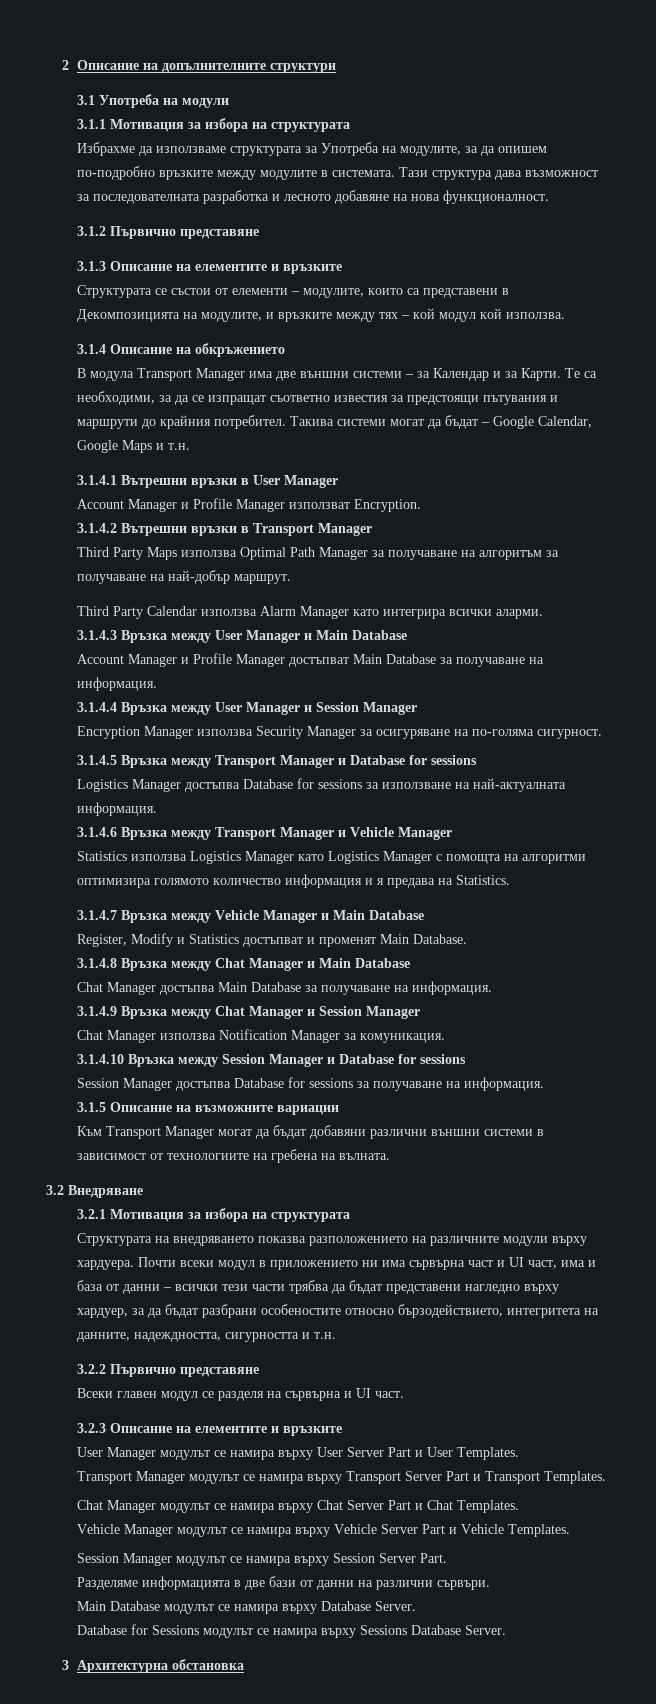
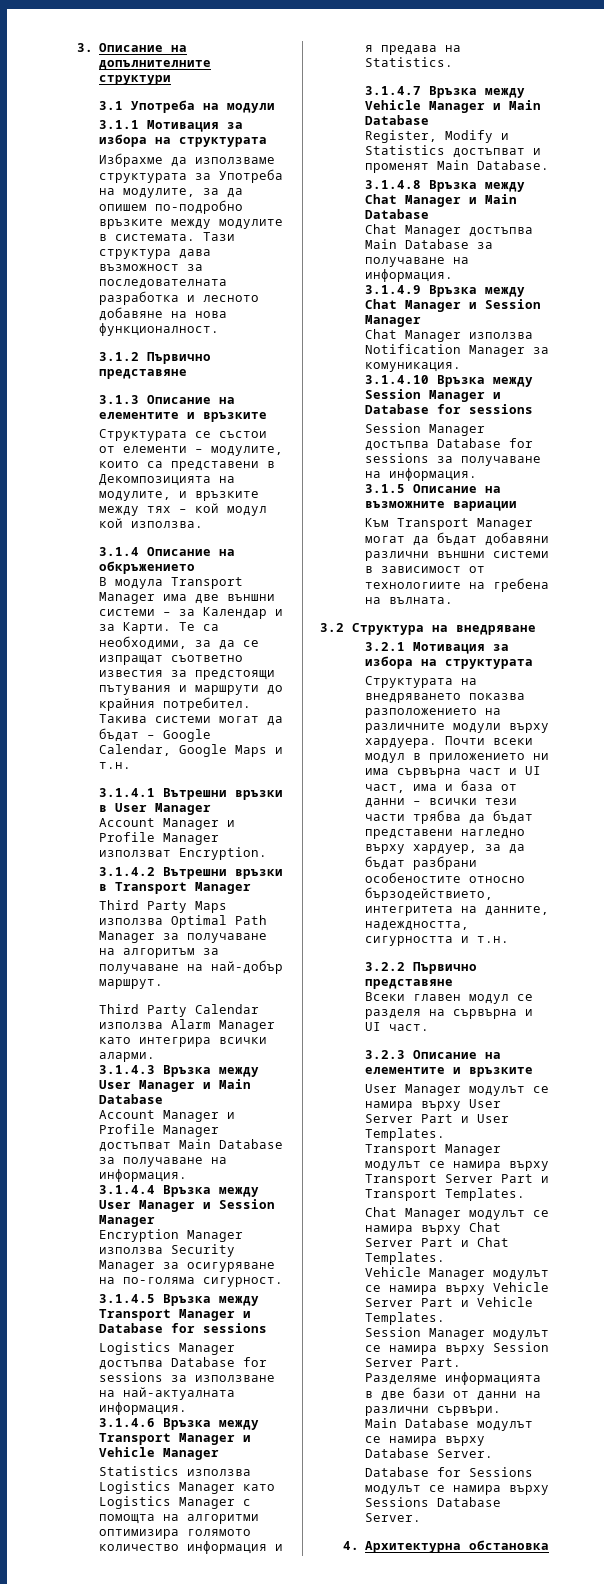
- 2 Описание на допълнителните структури
+ 3. Описание на допълнителните структури
- 3.2 Внедряване
+ 3.2 Структура на внедряване
- 3 Архитектурна обстановка
+ 4. Архитектурна обстановка

